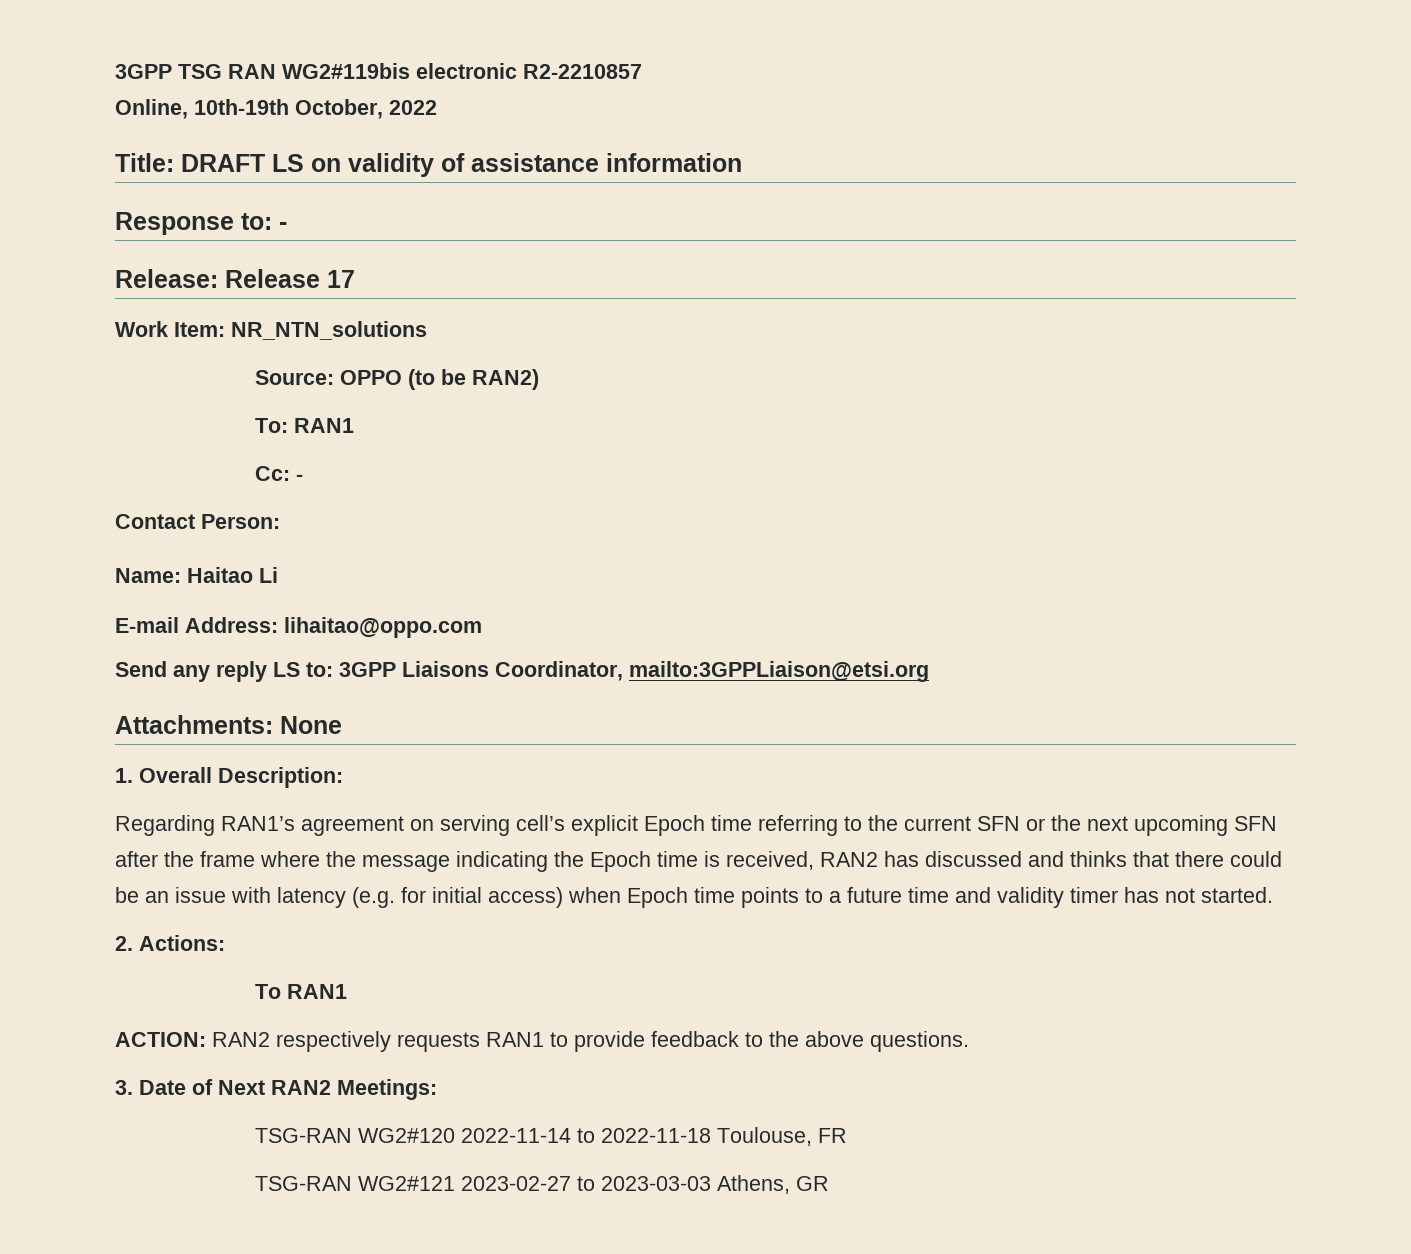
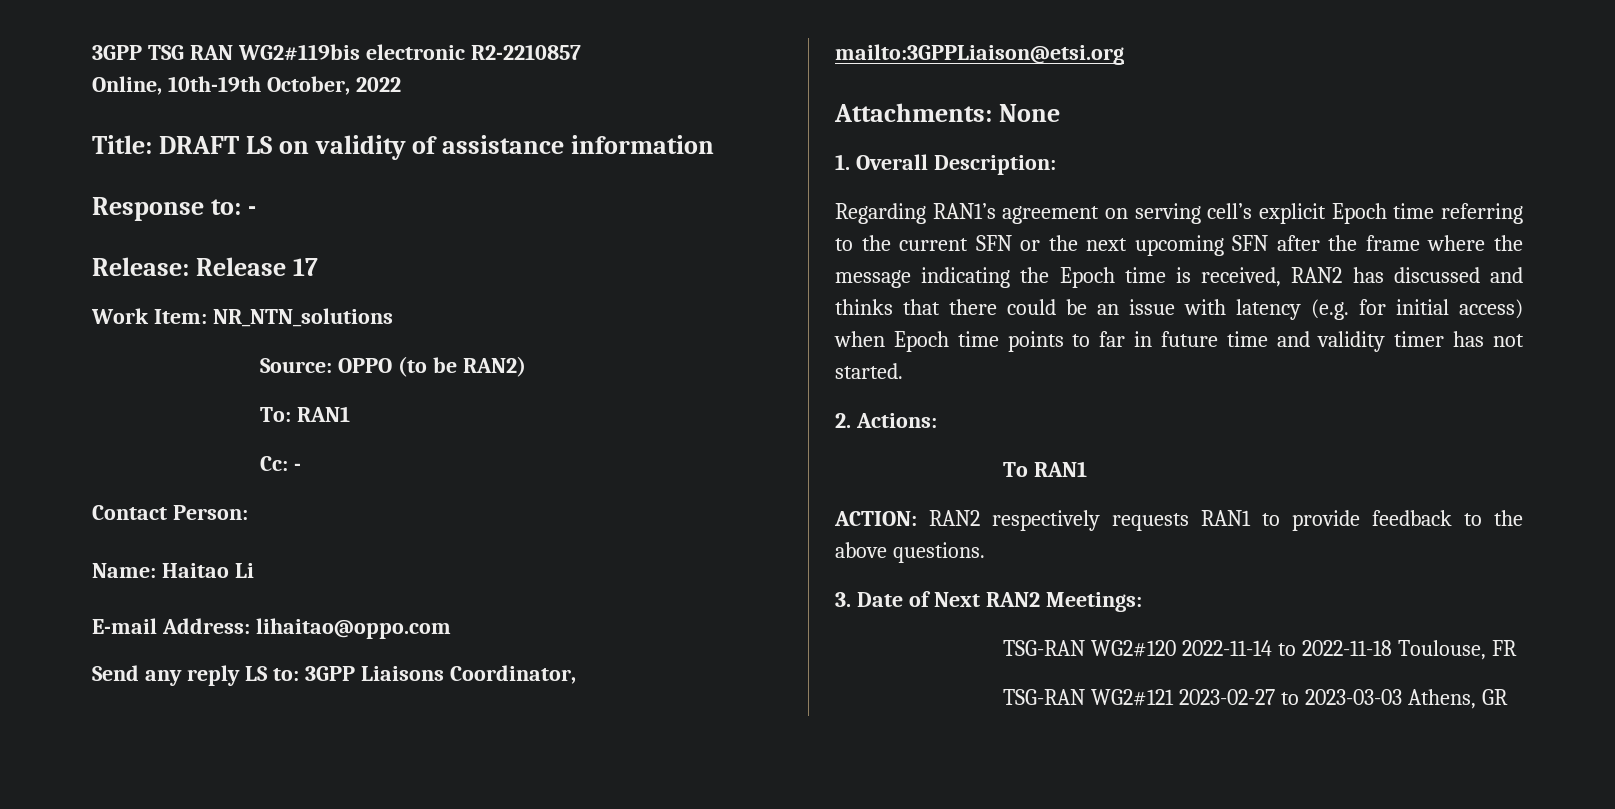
- Regarding RAN1’s agreement on serving cell’s explicit Epoch time referring to the current SFN or the next upcoming SFN after the frame where the message indicating the Epoch time is received, RAN2 has discussed and thinks that there could be an issue with latency (e.g. for initial access) when Epoch time points to a future time and validity timer has not started.
+ Regarding RAN1’s agreement on serving cell’s explicit Epoch time referring to the current SFN or the next upcoming SFN after the frame where the message indicating the Epoch time is received, RAN2 has discussed and thinks that there could be an issue with latency (e.g. for initial access) when Epoch time points to far in future time and validity timer has not started.

